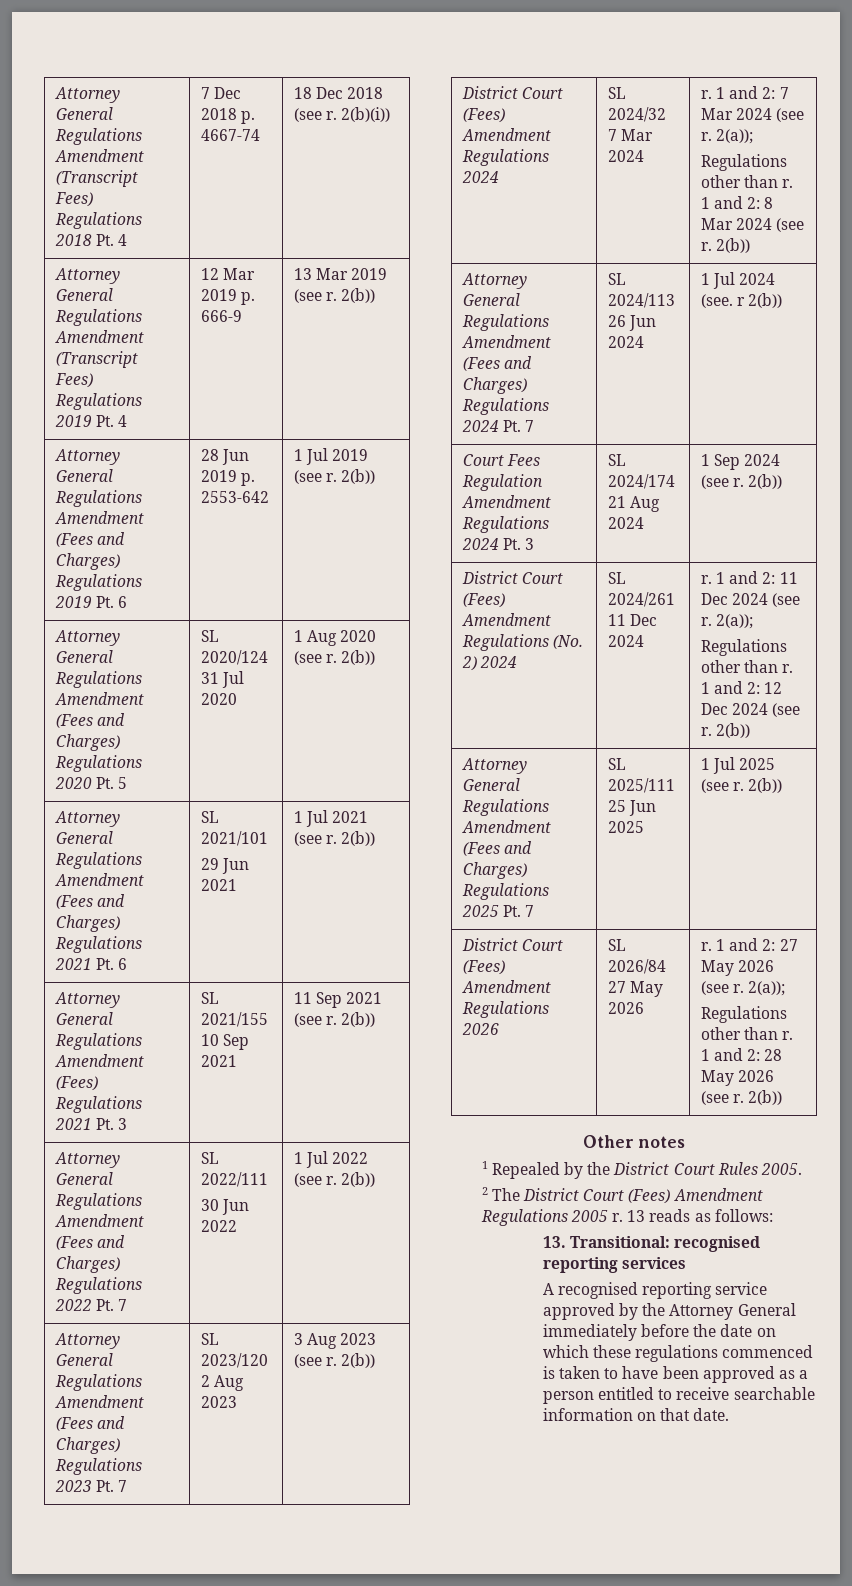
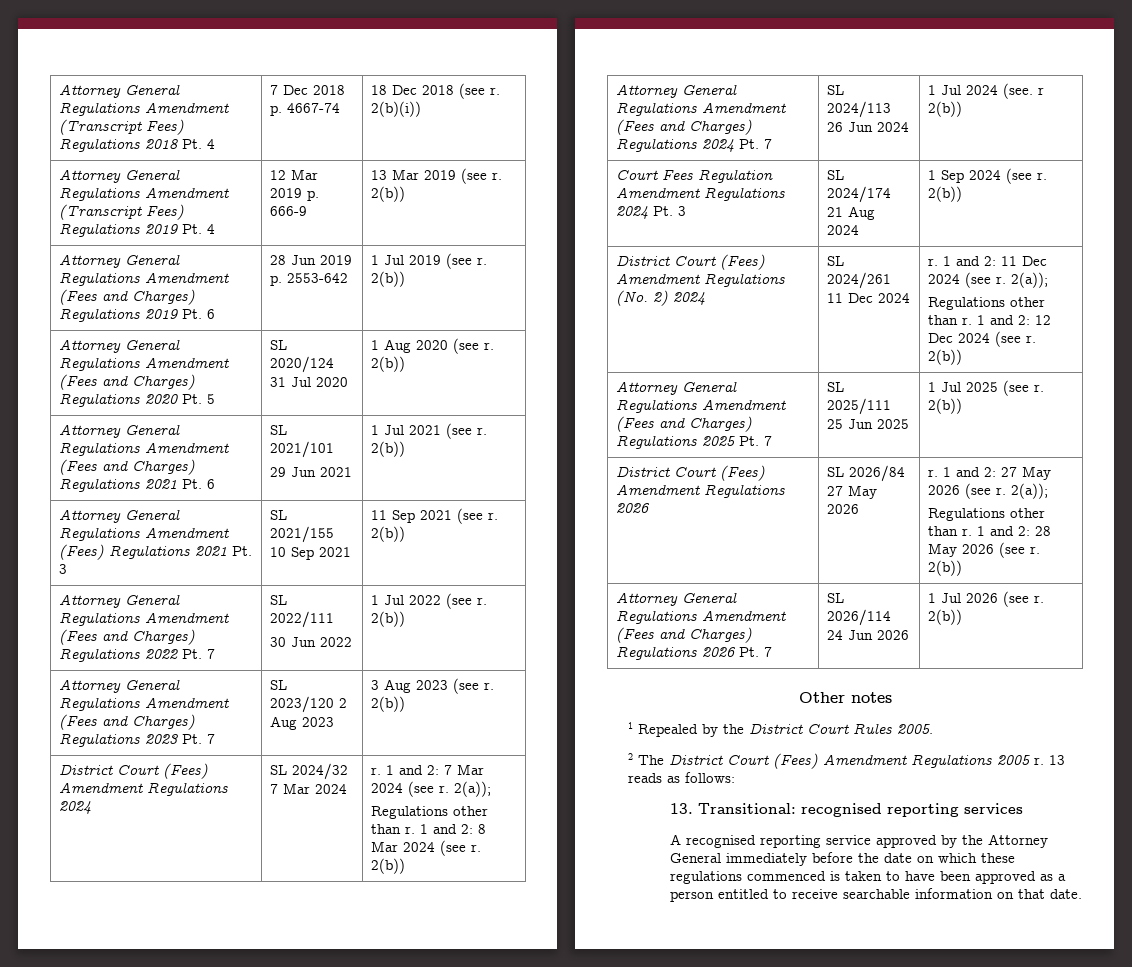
+ Attorney General Regulations Amendment (Fees and Charges) Regulations 2026 Pt. 7 | SL 2026/114 24 Jun 2026 | 1 Jul 2026 (see r. 2(b))

